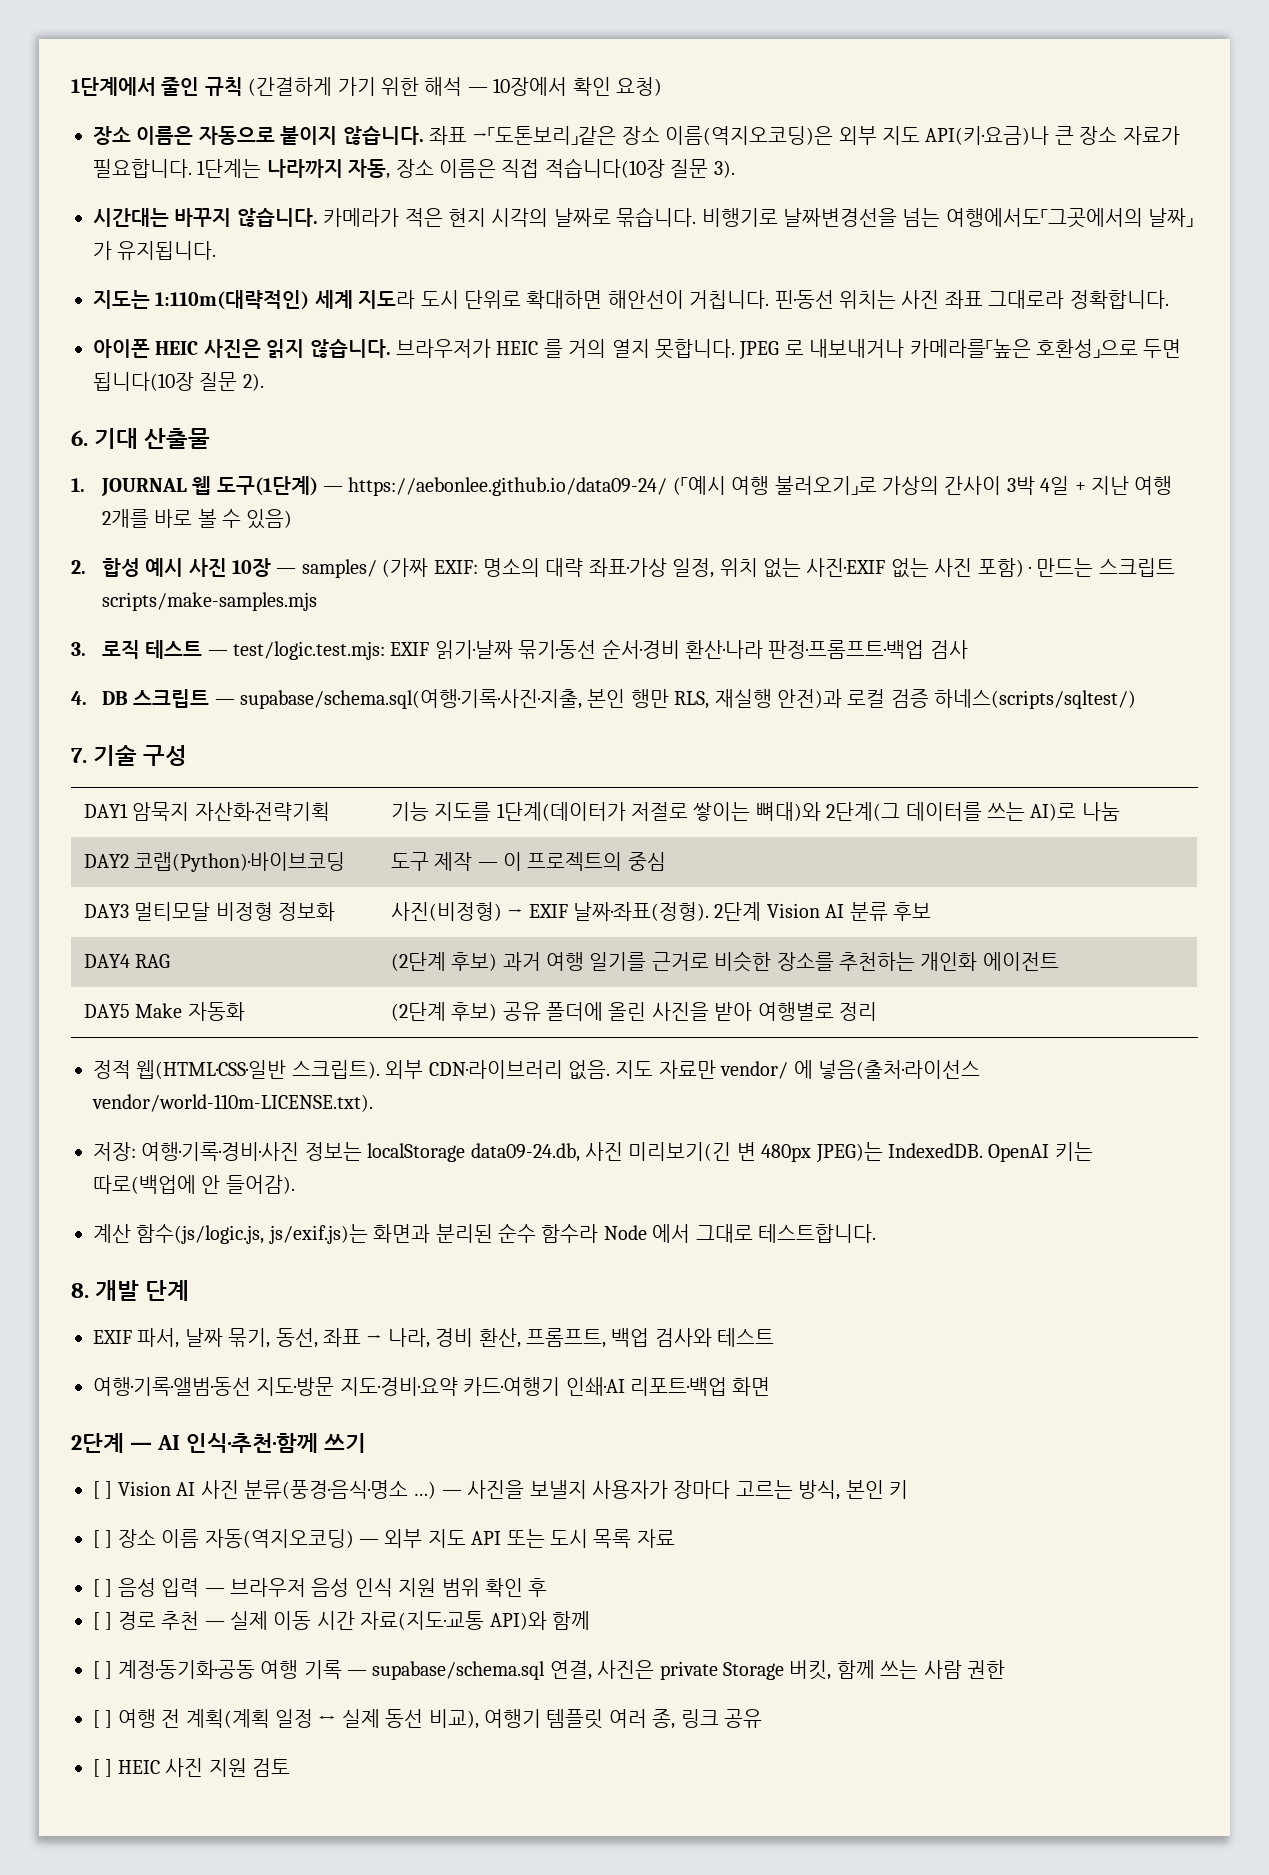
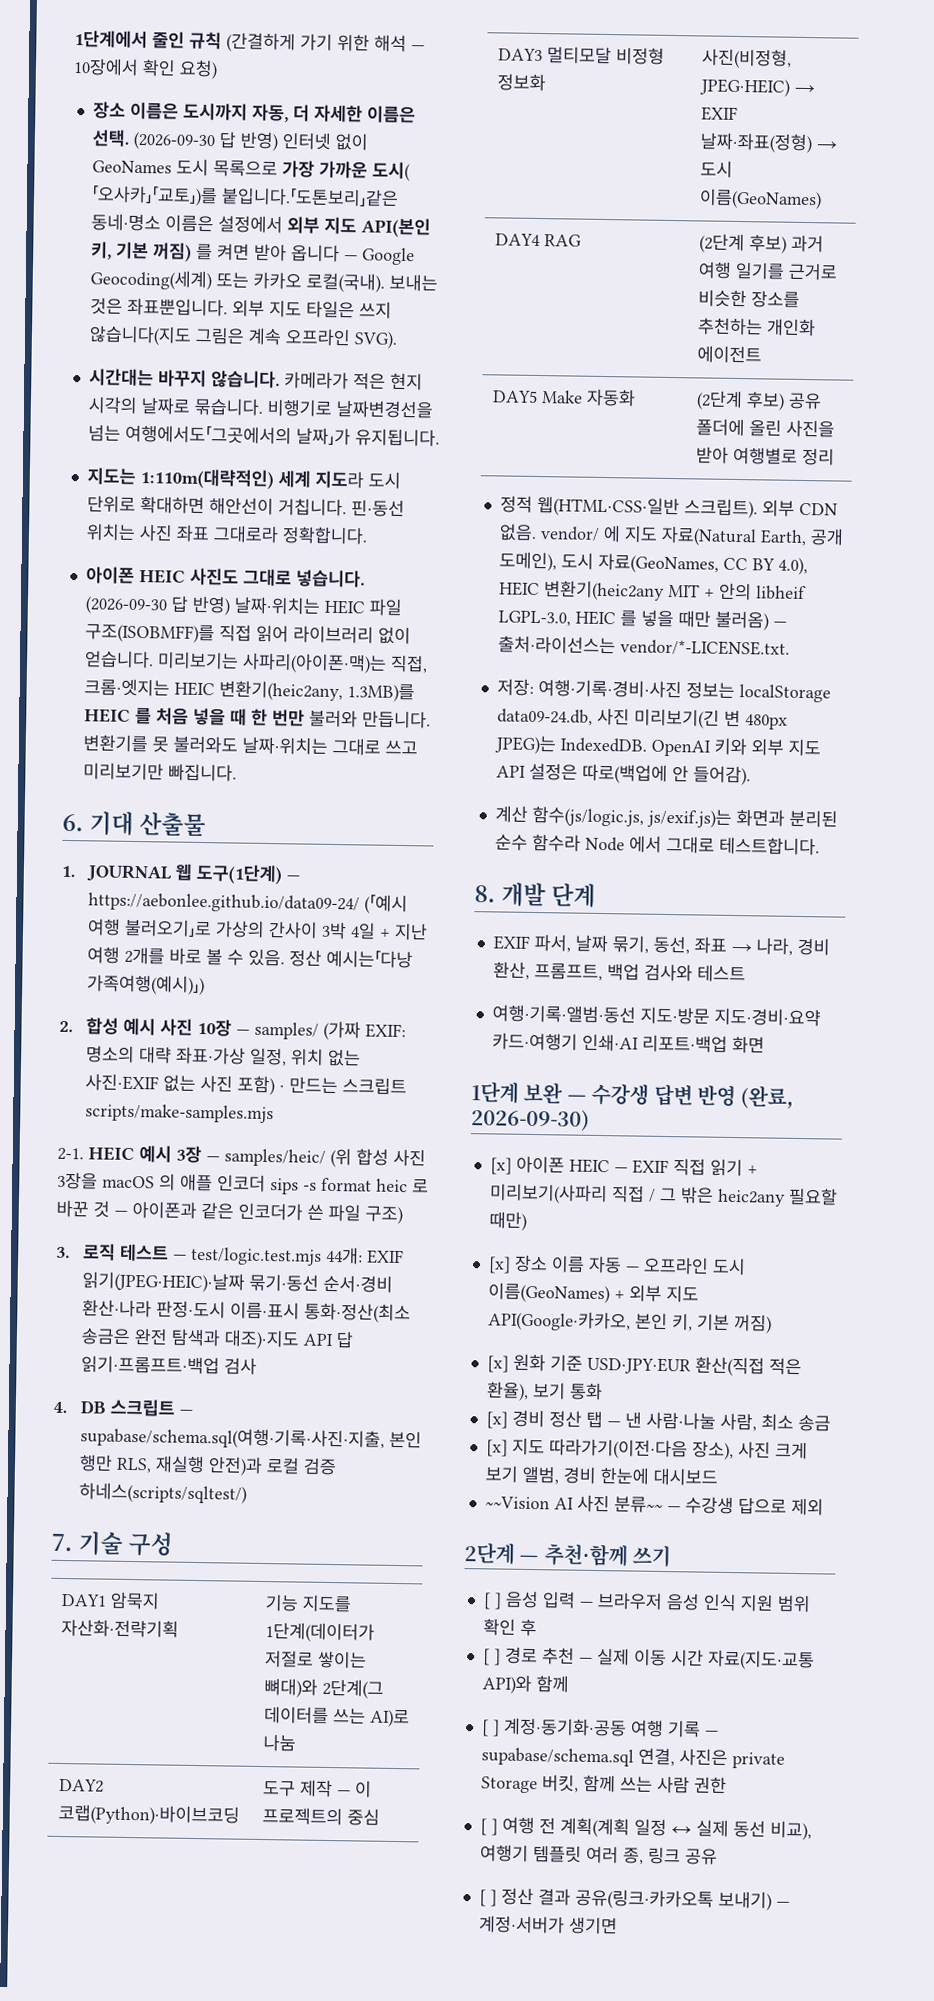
- 장소 이름은 자동으로 붙이지 않습니다. 좌표 →「도톤보리」같은 장소 이름(역지오코딩)은 외부 지도 API(키·요금)나 큰 장소 자료가 필요합니다. 1단계는 나라까지 자동, 장소 이름은 직접 적습니다(10장 질문 3).
+ 장소 이름은 도시까지 자동, 더 자세한 이름은 선택. (2026-09-30 답 반영) 인터넷 없이 GeoNames 도시 목록으로 가장 가까운 도시(「오사카」「교토」)를 붙입니다.「도톤보리」같은 동네·명소 이름은 설정에서 외부 지도 API(본인 키, 기본 꺼짐) 를 켜면 받아 옵니다 — Google Geocoding(세계) 또는 카카오 로컬(국내). 보내는 것은 좌표뿐입니다. 외부 지도 타일은 쓰지 않습니다(지도 그림은 계속 오프라인 SVG).
- 아이폰 HEIC 사진은 읽지 않습니다. 브라우저가 HEIC 를 거의 열지 못합니다. JPEG 로 내보내거나 카메라를「높은 호환성」으로 두면 됩니다(10장 질문 2).
+ 아이폰 HEIC 사진도 그대로 넣습니다. (2026-09-30 답 반영) 날짜·위치는 HEIC 파일 구조(ISOBMFF)를 직접 읽어 라이브러리 없이 얻습니다. 미리보기는 사파리(아이폰·맥)는 직접, 크롬·엣지는 HEIC 변환기(heic2any, 1.3MB)를 HEIC 를 처음 넣을 때 한 번만 불러와 만듭니다. 변환기를 못 불러와도 날짜·위치는 그대로 쓰고 미리보기만 빠집니다.
- 1. JOURNAL 웹 도구(1단계) — https://aebonlee.github.io/data09-24/ (「예시 여행 불러오기」로 가상의 간사이 3박 4일 + 지난 여행 2개를 바로 볼 수 있음)
+ 1. JOURNAL 웹 도구(1단계) — https://aebonlee.github.io/data09-24/ (「예시 여행 불러오기」로 가상의 간사이 3박 4일 + 지난 여행 2개를 바로 볼 수 있음. 정산 예시는「다낭 가족여행(예시)」)
- 3. 로직 테스트 — test/logic.test.mjs: EXIF 읽기·날짜 묶기·동선 순서·경비 환산·나라 판정·프롬프트·백업 검사
+ 2-1. HEIC 예시 3장 — samples/heic/ (위 합성 사진 3장을 macOS 의 애플 인코더 sips -s format heic 로 바꾼 것 — 아이폰과 같은 인코더가 쓴 파일 구조)
+ 3. 로직 테스트 — test/logic.test.mjs 44개: EXIF 읽기(JPEG·HEIC)·날짜 묶기·동선 순서·경비 환산·나라 판정·도시 이름·표시 통화·정산(최소 송금은 완전 탐색과 대조)·지도 API 답 읽기·프롬프트·백업 검사
- DAY3 멀티모달 비정형 정보화 | 사진(비정형) → EXIF 날짜·좌표(정형). 2단계 Vision AI 분류 후보
+ DAY3 멀티모달 비정형 정보화 | 사진(비정형, JPEG·HEIC) → EXIF 날짜·좌표(정형) → 도시 이름(GeoNames)
- 외부 CDN·라이브러리 없음. 지도 자료만 vendor/ 에 넣음(출처·라이선스 vendor/world-110m-LICENSE.txt).
+ 외부 CDN 없음. vendor/ 에 지도 자료(Natural Earth, 공개 도메인), 도시 자료(GeoNames, CC BY 4.0), HEIC 변환기(heic2any MIT + 안의 libheif LGPL-3.0, HEIC 를 넣을 때만 불러옴) — 출처·라이선스는 vendor/*-LICENSE.txt.
- OpenAI 키는 따로(백업에 안 들어감).
+ OpenAI 키와 외부 지도 API 설정은 따로(백업에 안 들어감).
+ 1단계 보완 — 수강생 답변 반영 (완료, 2026-09-30)
+ [x] 아이폰 HEIC — EXIF 직접 읽기 + 미리보기(사파리 직접 / 그 밖은 heic2any 필요할 때만)
+ [x] 장소 이름 자동 — 오프라인 도시 이름(GeoNames) + 외부 지도 API(Google·카카오, 본인 키, 기본 꺼짐)
+ [x] 원화 기준 USD·JPY·EUR 환산(직접 적은 환율), 보기 통화
+ [x] 경비 정산 탭 — 낸 사람·나눌 사람, 최소 송금
+ [x] 지도 따라가기(이전·다음 장소), 사진 크게 보기 앨범, 경비 한눈에 대시보드
+ ~~Vision AI 사진 분류~~ — 수강생 답으로 제외
- 2단계 — AI 인식·추천·함께 쓰기
+ 2단계 — 추천·함께 쓰기
- [ ] Vision AI 사진 분류(풍경·음식·명소 …) — 사진을 보낼지 사용자가 장마다 고르는 방식, 본인 키
- [ ] 장소 이름 자동(역지오코딩) — 외부 지도 API 또는 도시 목록 자료
- [ ] HEIC 사진 지원 검토
+ [ ] 정산 결과 공유(링크·카카오톡 보내기) — 계정·서버가 생기면

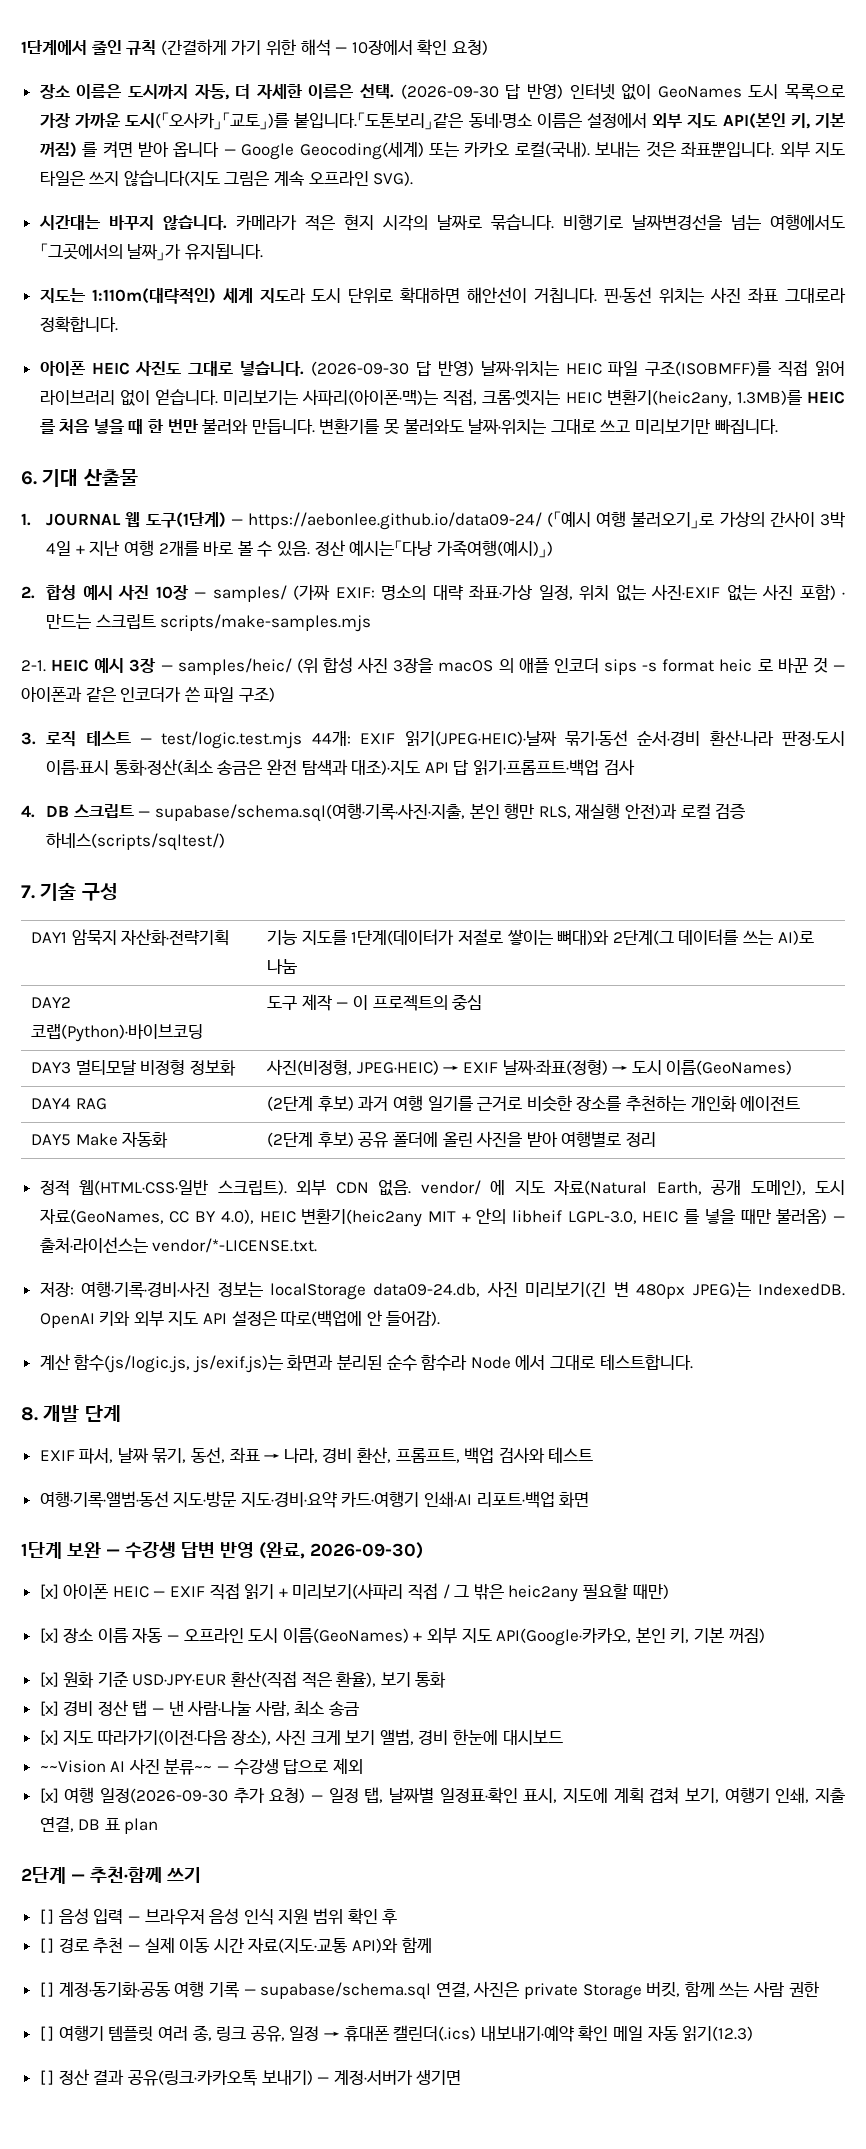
+ [x] 여행 일정(2026-09-30 추가 요청) — 일정 탭, 날짜별 일정표·확인 표시, 지도에 계획 겹쳐 보기, 여행기 인쇄, 지출 연결, DB 표 plan
- [ ] 여행 전 계획(계획 일정 ↔ 실제 동선 비교), 여행기 템플릿 여러 종, 링크 공유
+ [ ] 여행기 템플릿 여러 종, 링크 공유, 일정 → 휴대폰 캘린더(.ics) 내보내기·예약 확인 메일 자동 읽기(12.3)

